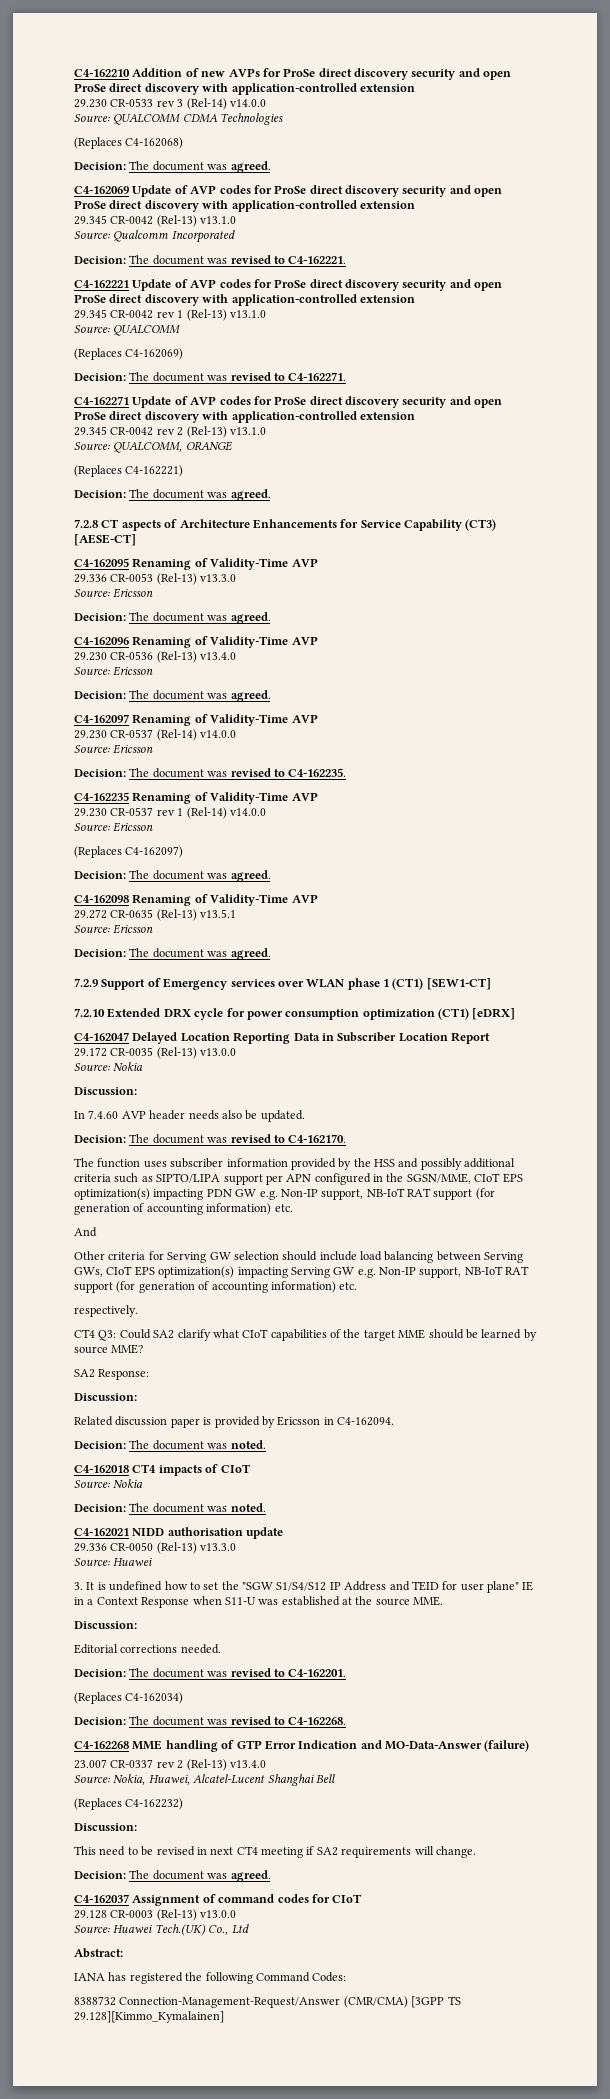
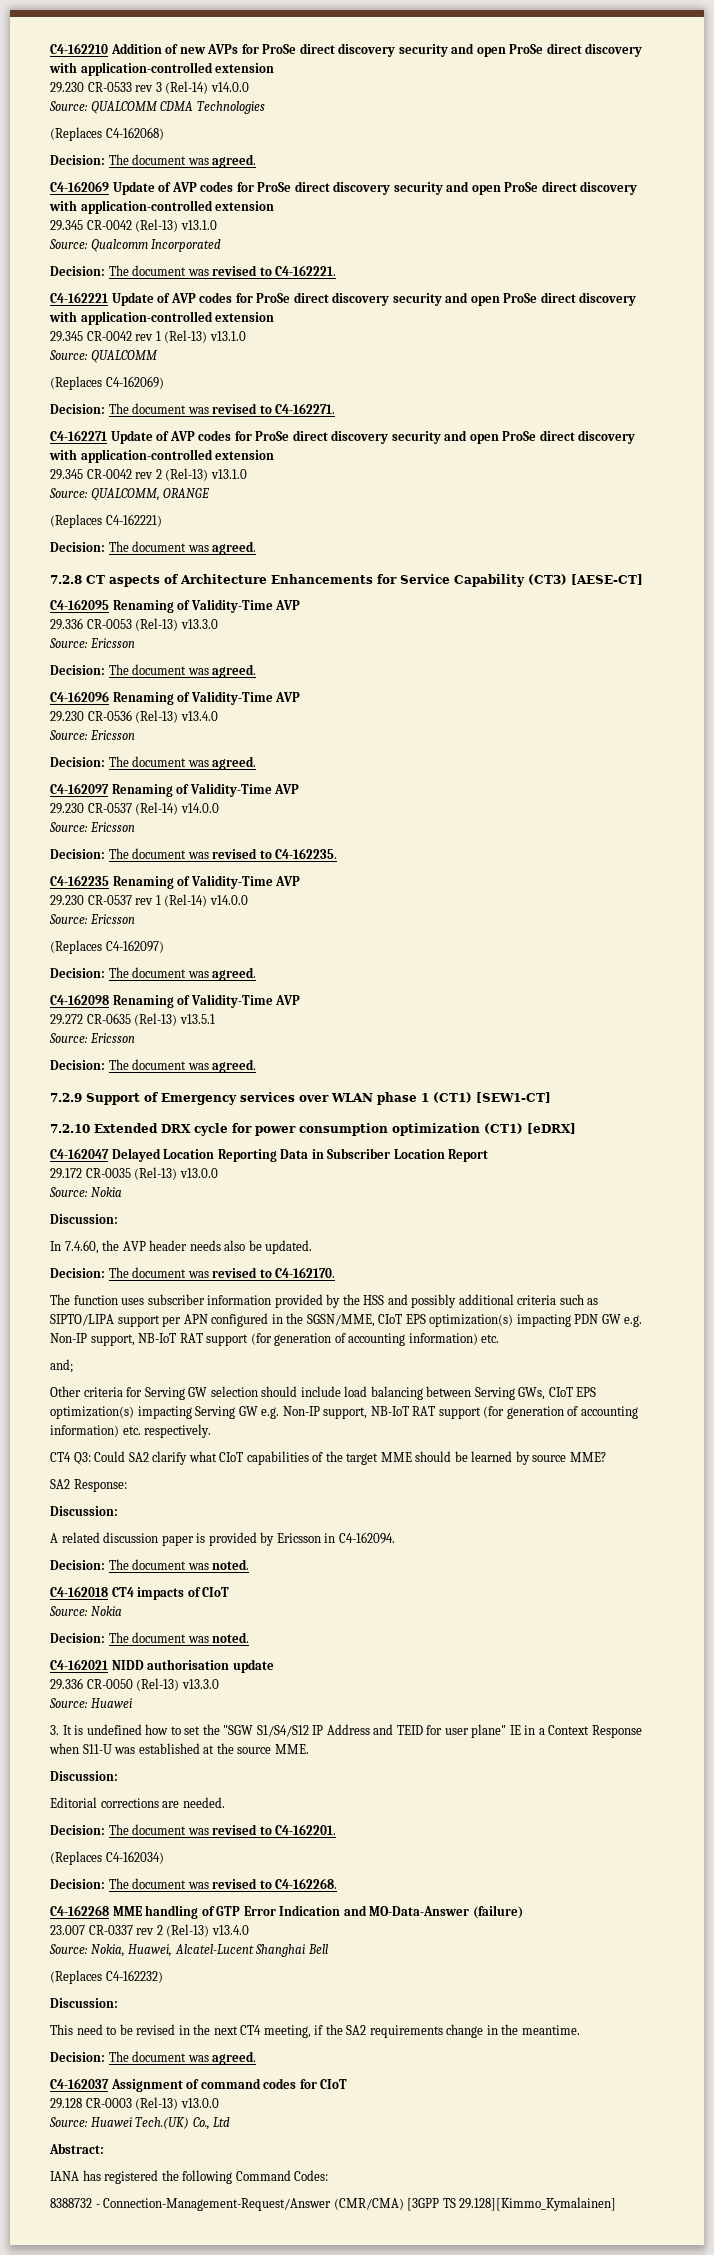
- In 7.4.60 AVP header needs also be updated.
+ In 7.4.60, the AVP header needs also be updated.
- And
+ and;
- Other criteria for Serving GW selection should include load balancing between Serving GWs, CIoT EPS optimization(s) impacting Serving GW e.g. Non-IP support, NB-IoT RAT support (for generation of accounting information) etc.
- respectively.
+ Other criteria for Serving GW selection should include load balancing between Serving GWs, CIoT EPS optimization(s) impacting Serving GW e.g. Non-IP support, NB-IoT RAT support (for generation of accounting information) etc. respectively.
- Related discussion paper is provided by Ericsson in C4-162094.
+ A related discussion paper is provided by Ericsson in C4-162094.
- Editorial corrections needed.
+ Editorial corrections are needed.
- This need to be revised in next CT4 meeting if SA2 requirements will change.
+ This need to be revised in the next CT4 meeting, if the SA2 requirements change in the meantime.
- 8388732 Connection-Management-Request/Answer (CMR/CMA) [3GPP TS 29.128][Kimmo_Kymalainen]
+ 8388732 - Connection-Management-Request/Answer (CMR/CMA) [3GPP TS 29.128][Kimmo_Kymalainen]

